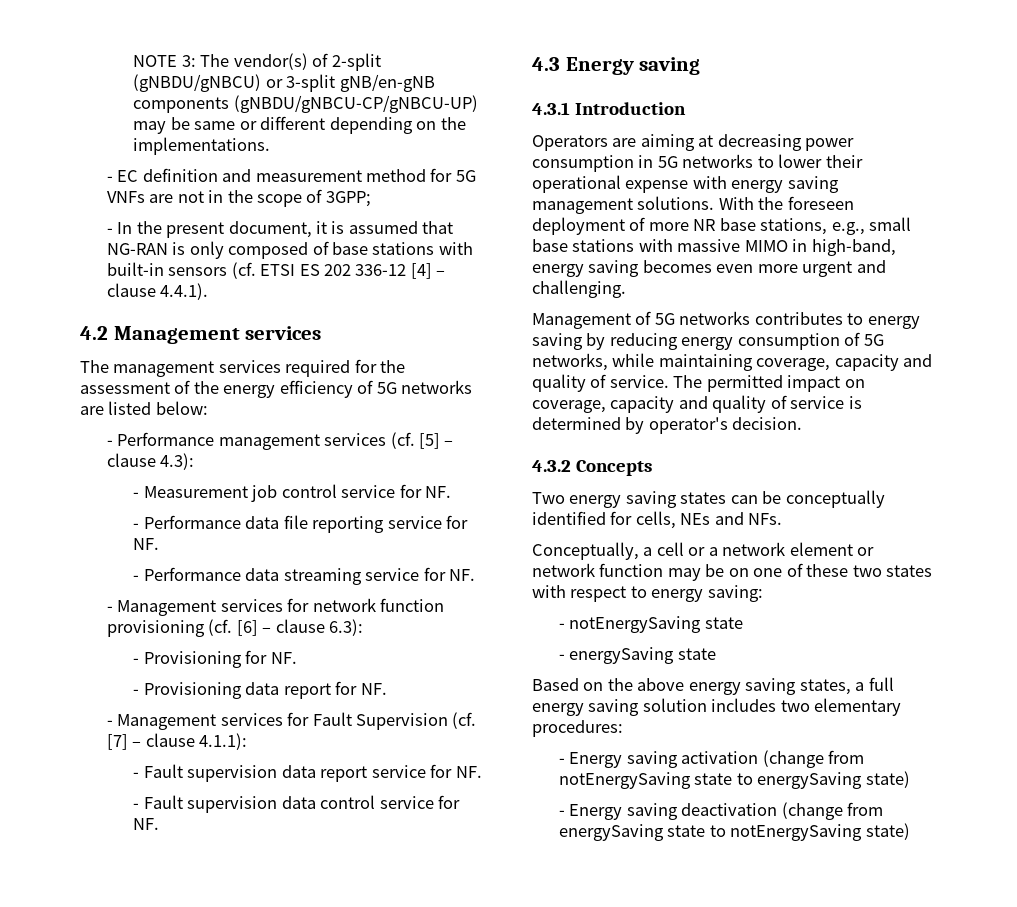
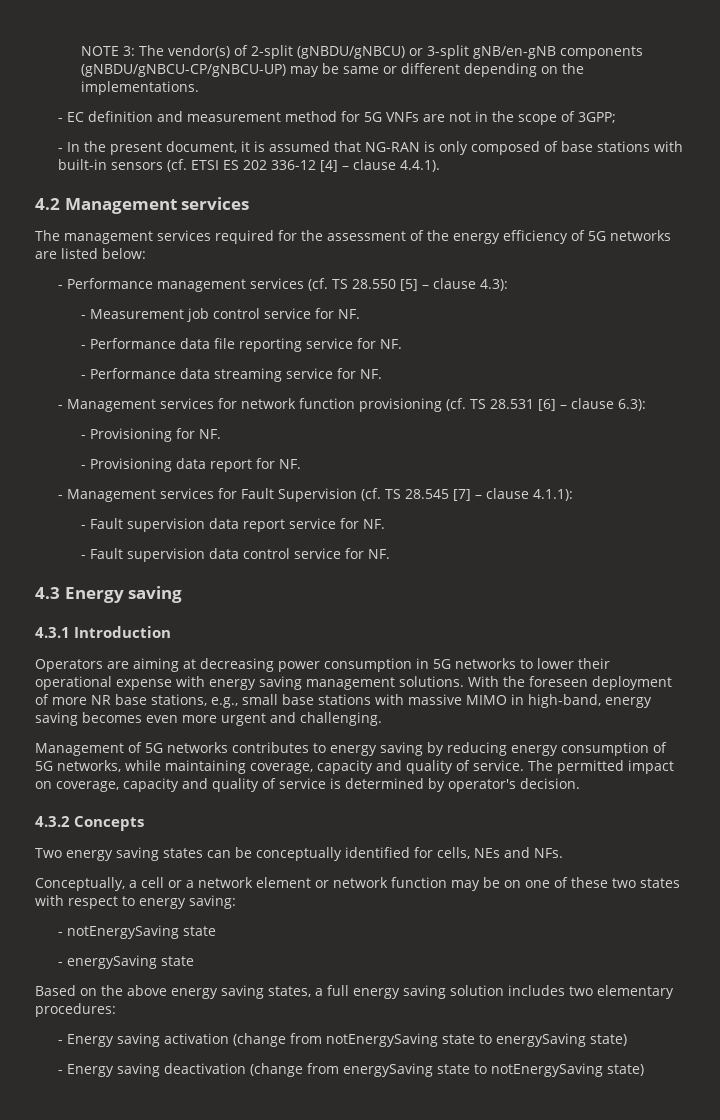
- - Performance management services (cf. [5] – clause 4.3):
+ - Performance management services (cf. TS 28.550 [5] – clause 4.3):
- - Management services for network function provisioning (cf. [6] – clause 6.3):
+ - Management services for network function provisioning (cf. TS 28.531 [6] – clause 6.3):
- - Management services for Fault Supervision (cf. [7] – clause 4.1.1):
+ - Management services for Fault Supervision (cf. TS 28.545 [7] – clause 4.1.1):

